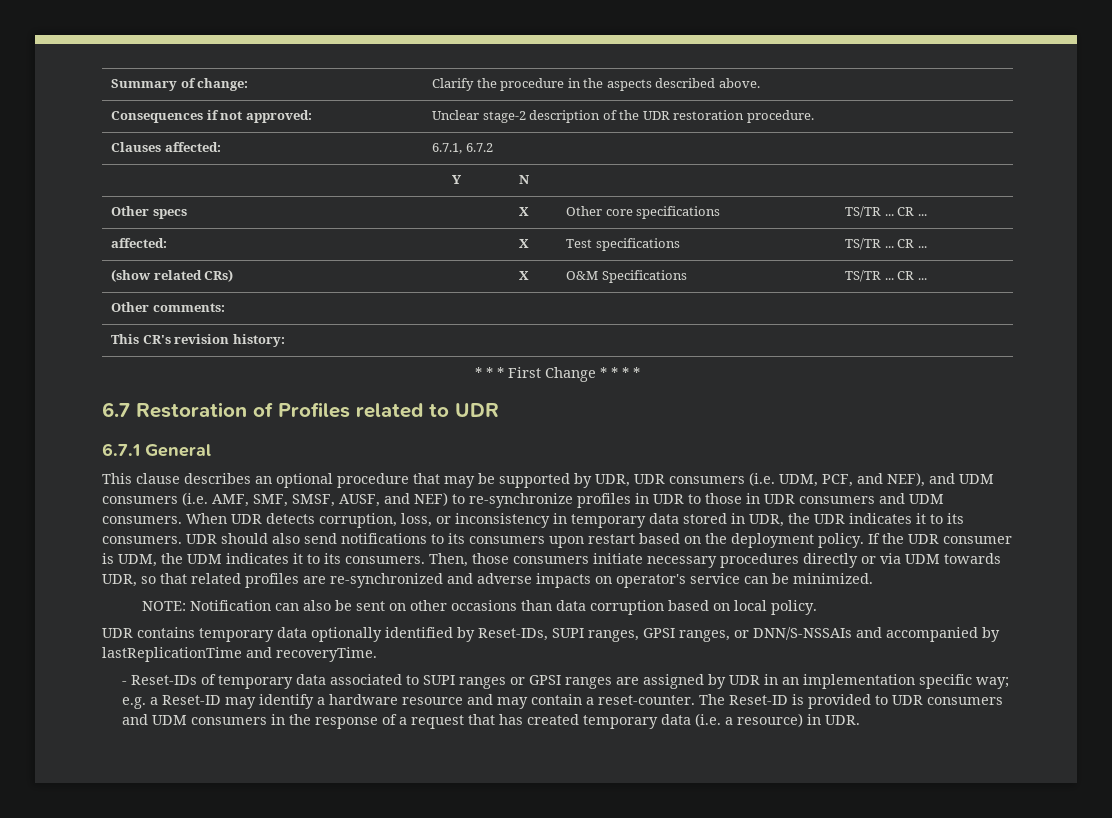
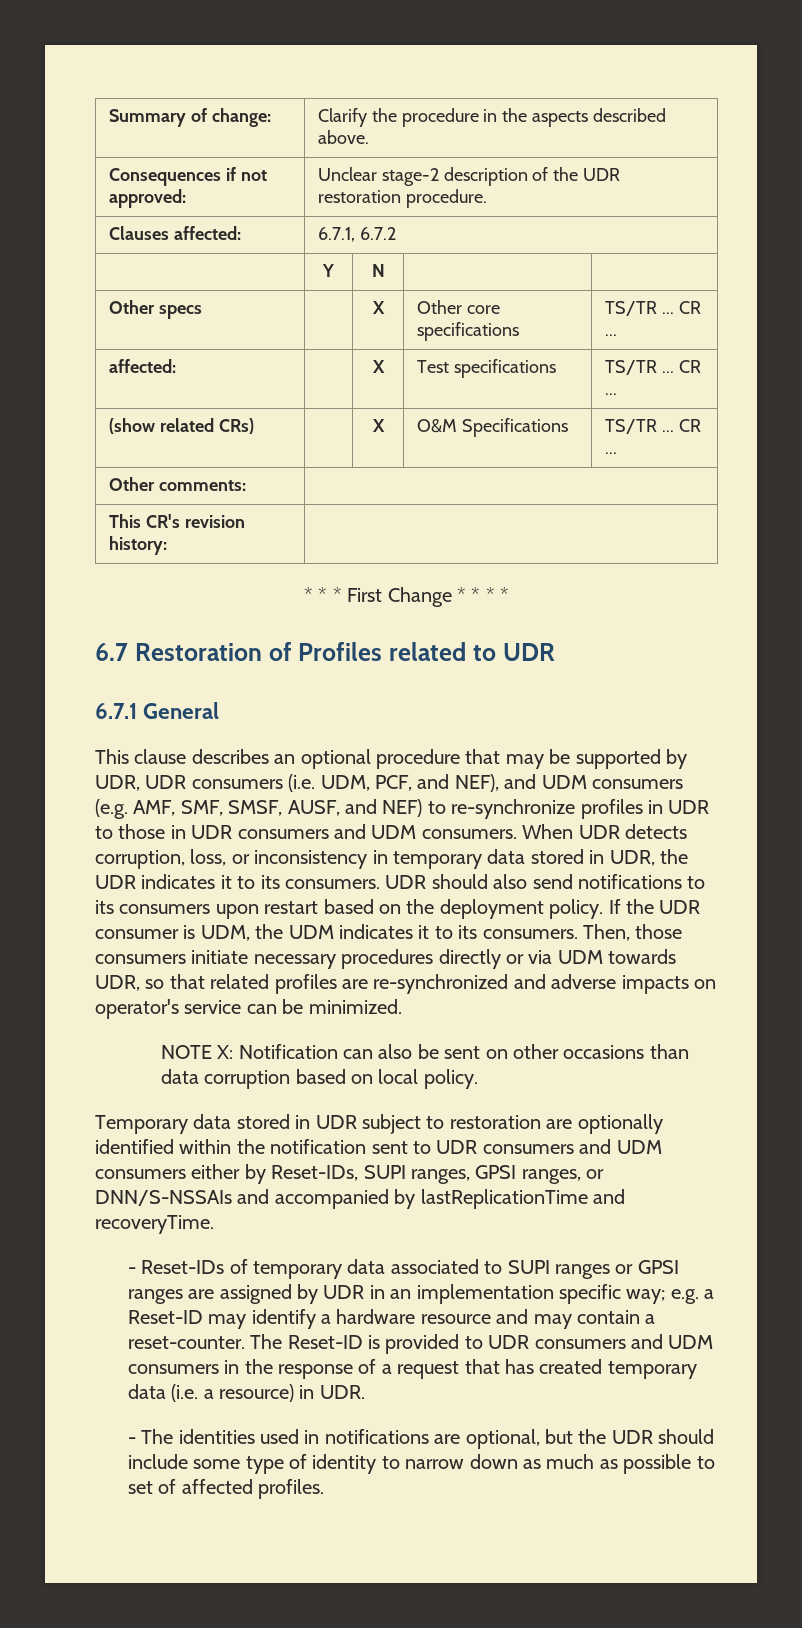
- This clause describes an optional procedure that may be supported by UDR, UDR consumers (i.e. UDM, PCF, and NEF), and UDM consumers (i.e. AMF, SMF, SMSF, AUSF, and NEF) to re-synchronize profiles in UDR to those in UDR consumers and UDM consumers.
+ This clause describes an optional procedure that may be supported by UDR, UDR consumers (i.e. UDM, PCF, and NEF), and UDM consumers (e.g. AMF, SMF, SMSF, AUSF, and NEF) to re-synchronize profiles in UDR to those in UDR consumers and UDM consumers.
- NOTE: Notification can also be sent on other occasions than data corruption based on local policy.
+ NOTE X: Notification can also be sent on other occasions than data corruption based on local policy.
- UDR contains temporary data optionally identified by Reset-IDs, SUPI ranges, GPSI ranges, or DNN/S-NSSAIs and accompanied by lastReplicationTime and recoveryTime.
+ Temporary data stored in UDR subject to restoration are optionally identified within the notification sent to UDR consumers and UDM consumers either by Reset-IDs, SUPI ranges, GPSI ranges, or DNN/S-NSSAIs and accompanied by lastReplicationTime and recoveryTime.
+ - The identities used in notifications are optional, but the UDR should include some type of identity to narrow down as much as possible to set of affected profiles.

